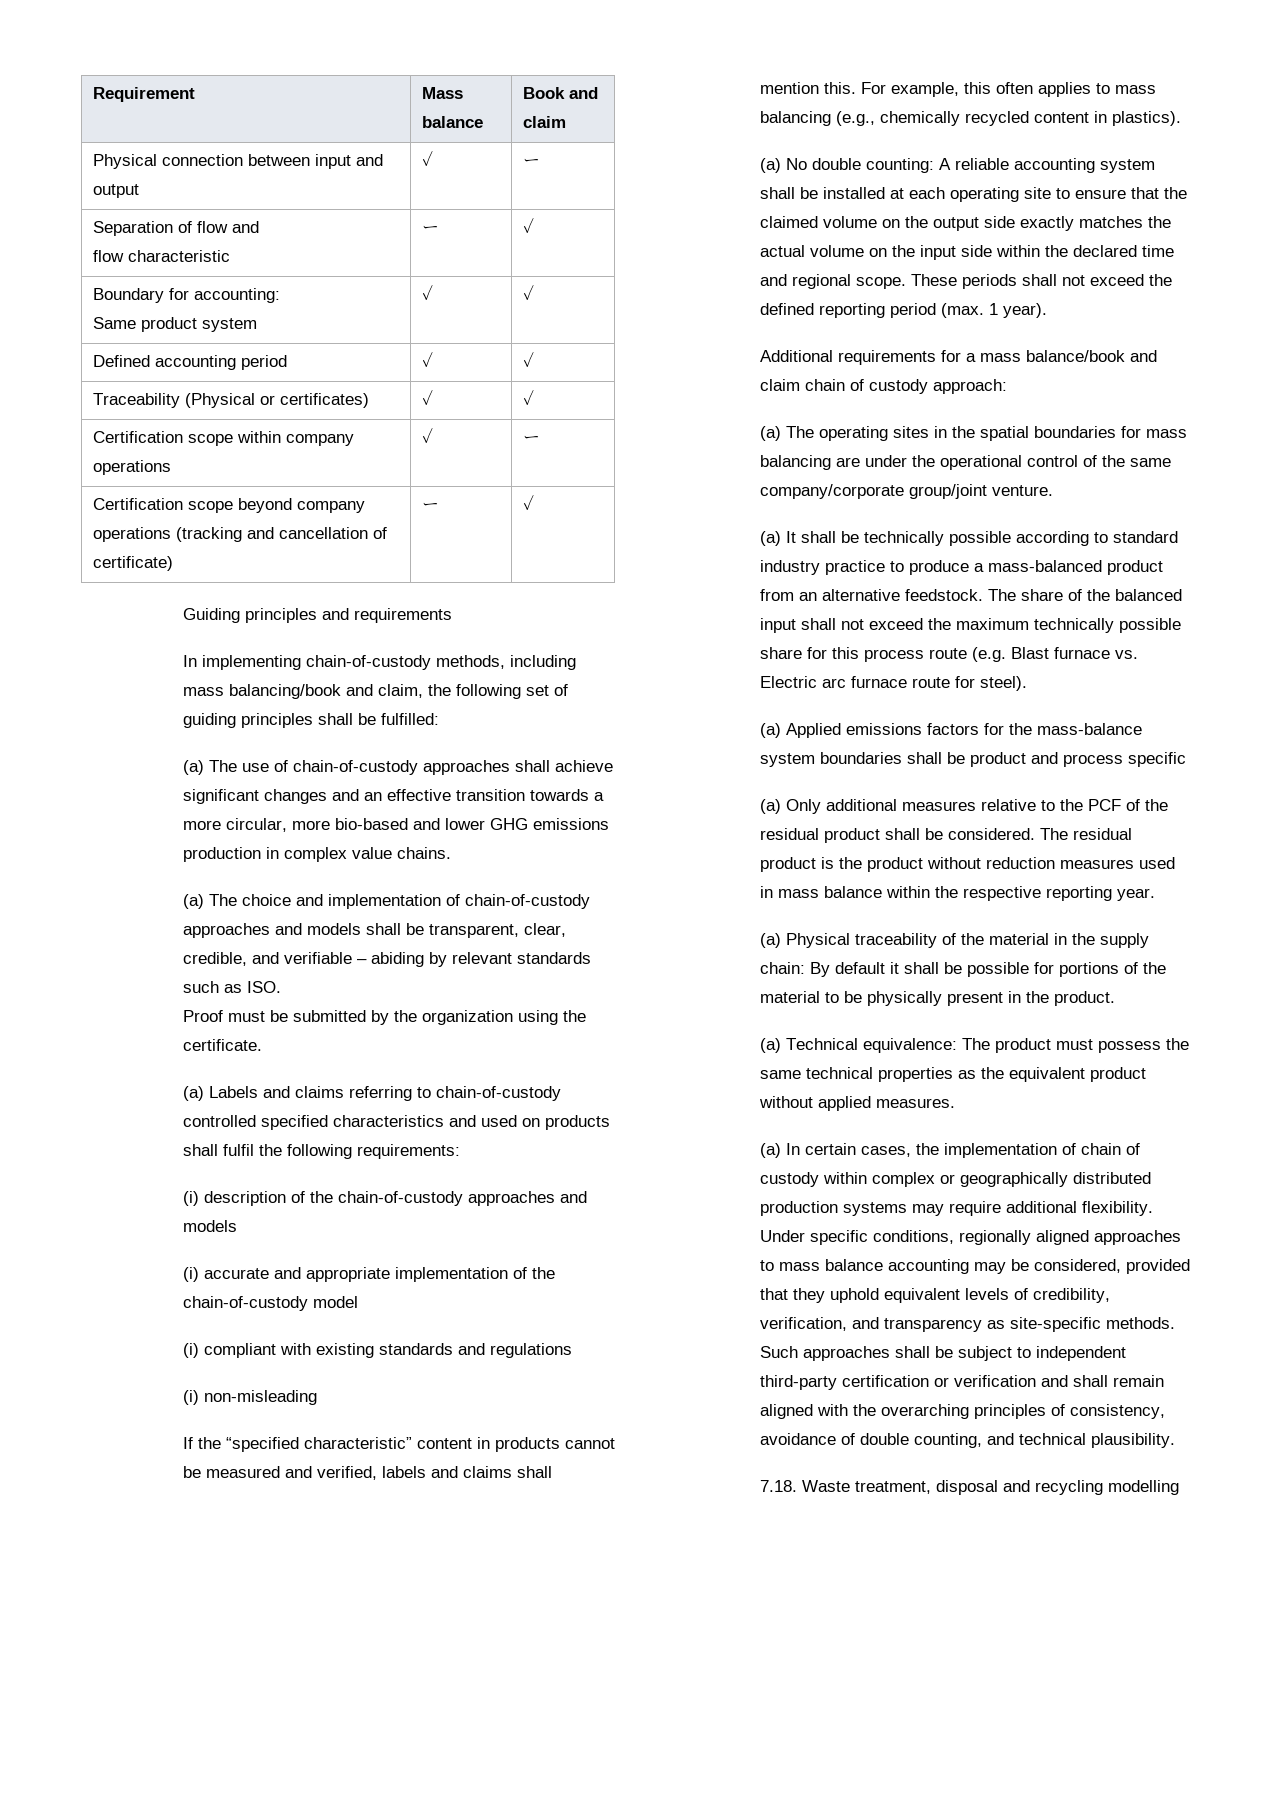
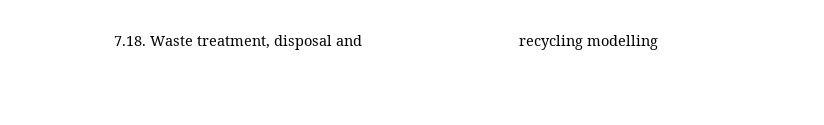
- Requirement | Mass balance | Book and claim
- Physical connection between input and output | ✓ | ー
- Separation of flow and
- flow characteristic | ー | ✓
- Boundary for accounting:
- Same product system | ✓ | ✓
- Defined accounting period | ✓ | ✓
- Traceability (Physical or certificates) | ✓ | ✓
- Certification scope within company operations | ✓ | ー
- Certification scope beyond company operations (tracking and cancellation of certificate) | ー | ✓
- Guiding principles and requirements
- In implementing chain-of-custody methods, including mass balancing/book and claim, the following set of guiding principles shall be fulfilled:
- (a) The use of chain-of-custody approaches shall achieve significant changes and an effective transition towards a more circular, more bio-based and lower GHG emissions production in complex value chains.
- (a) The choice and implementation of chain-of-custody approaches and models shall be transparent, clear, credible, and verifiable – abiding by relevant standards such as ISO.
- Proof must be submitted by the organization using the certificate.
- (a) Labels and claims referring to chain-of-custody controlled specified characteristics and used on products shall fulfil the following requirements:
- (i) description of the chain-of-custody approaches and models
- (i) accurate and appropriate implementation of the chain-of-custody model
- (i) compliant with existing standards and regulations
- (i) non-misleading
- If the “specified characteristic” content in products cannot be measured and verified, labels and claims shall mention this. For example, this often applies to mass balancing (e.g., chemically recycled content in plastics).
- (a) No double counting: A reliable accounting system shall be installed at each operating site to ensure that the claimed volume on the output side exactly matches the actual volume on the input side within the declared time and regional scope. These periods shall not exceed the defined reporting period (max. 1 year).
- Additional requirements for a mass balance/book and claim chain of custody approach:
- (a) The operating sites in the spatial boundaries for mass balancing are under the operational control of the same company/corporate group/joint venture.
- (a) It shall be technically possible according to standard industry practice to produce a mass-balanced product from an alternative feedstock. The share of the balanced input shall not exceed the maximum technically possible share for this process route (e.g. Blast furnace vs. Electric arc furnace route for steel).
- (a) Applied emissions factors for the mass-balance system boundaries shall be product and process specific
- (a) Only additional measures relative to the PCF of the residual product shall be considered. The residual product is the product without reduction measures used in mass balance within the respective reporting year.
- (a) Physical traceability of the material in the supply chain: By default it shall be possible for portions of the material to be physically present in the product.
- (a) Technical equivalence: The product must possess the same technical properties as the equivalent product without applied measures.
- (a) In certain cases, the implementation of chain of custody within complex or geographically distributed production systems may require additional flexibility. Under specific conditions, regionally aligned approaches to mass balance accounting may be considered, provided that they uphold equivalent levels of credibility, verification, and transparency as site-specific methods. Such approaches shall be subject to independent third-party certification or verification and shall remain aligned with the overarching principles of consistency, avoidance of double counting, and technical plausibility.

